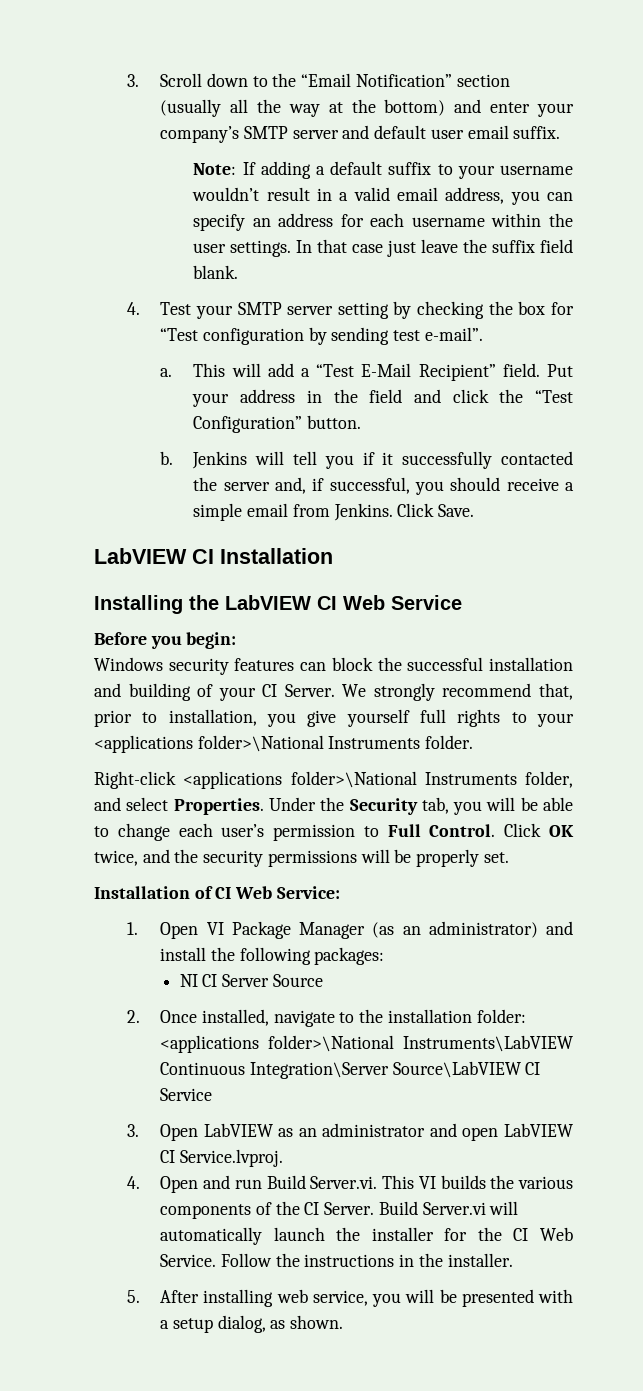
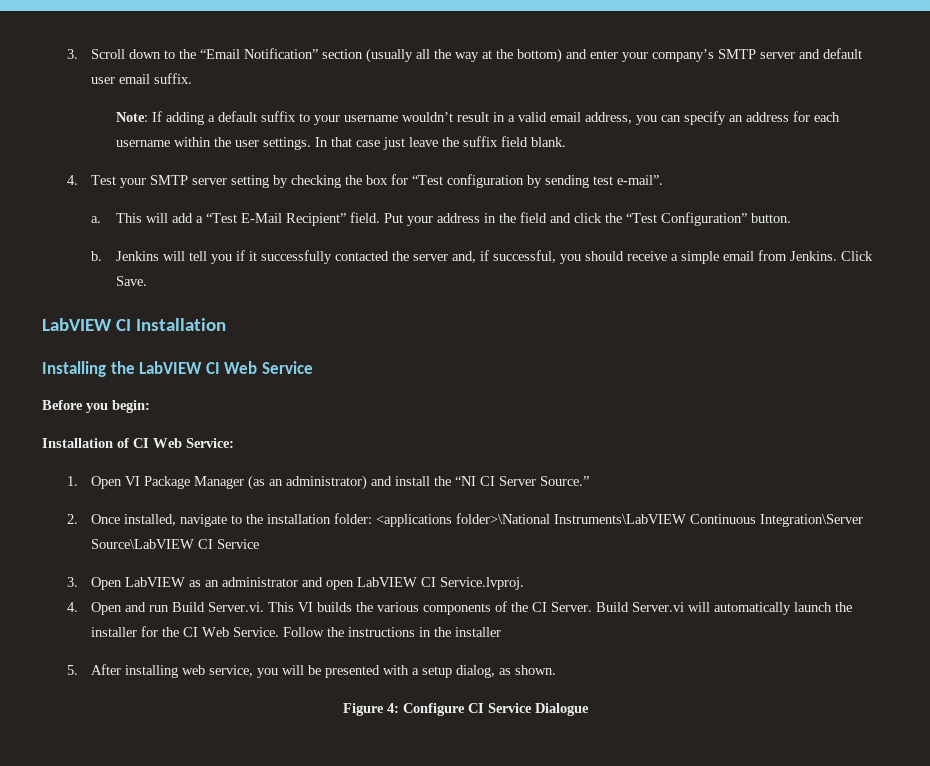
- Windows security features can block the successful installation and building of your CI Server. We strongly recommend that, prior to installation, you give yourself full rights to your <applications folder>\National Instruments folder.
- Right-click <applications folder>\National Instruments folder, and select Properties. Under the Security tab, you will be able to change each user’s permission to Full Control. Click OK twice, and the security permissions will be properly set.
- 1. Open VI Package Manager (as an administrator) and install the following packages:
- NI CI Server Source
+ 1. Open VI Package Manager (as an administrator) and install the “NI CI Server Source.”
- Follow the instructions in the installer.
+ Follow the instructions in the installer
+ Figure 4: Configure CI Service Dialogue

